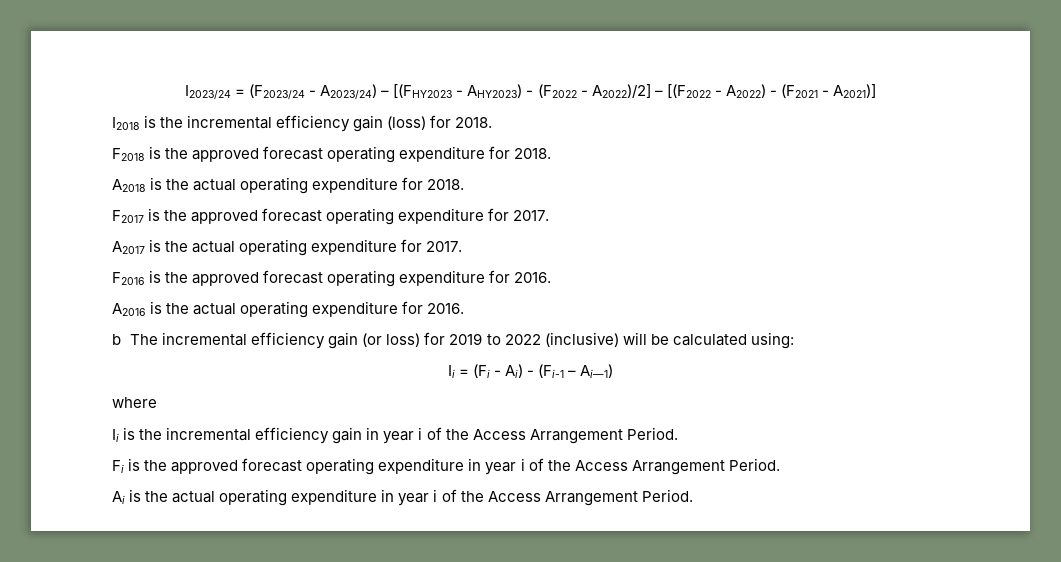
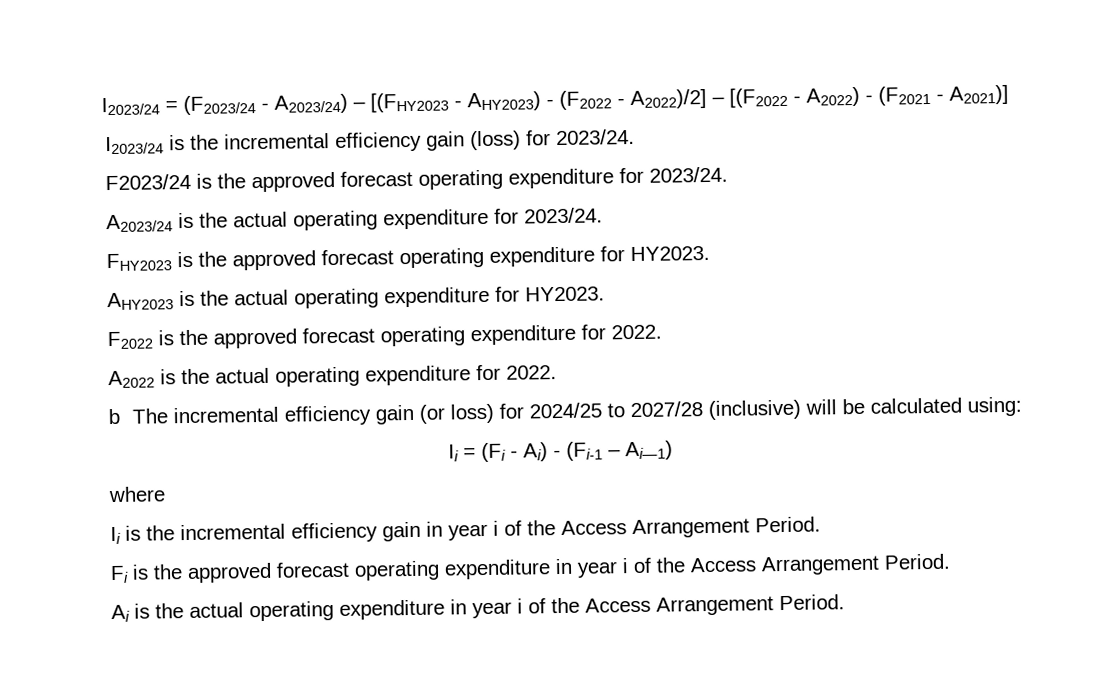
- I2018 is the incremental efficiency gain (loss) for 2018.
- F2018 is the approved forecast operating expenditure for 2018.
- A2018 is the actual operating expenditure for 2018.
- F2017 is the approved forecast operating expenditure for 2017.
- A2017 is the actual operating expenditure for 2017.
- F2016 is the approved forecast operating expenditure for 2016.
- A2016 is the actual operating expenditure for 2016.
+ I2023/24 is the incremental efficiency gain (loss) for 2023/24.
+ F2023/24 is the approved forecast operating expenditure for 2023/24.
+ A2023/24 is the actual operating expenditure for 2023/24.
+ FHY2023 is the approved forecast operating expenditure for HY2023.
+ AHY2023 is the actual operating expenditure for HY2023.
+ F2022 is the approved forecast operating expenditure for 2022.
+ A2022 is the actual operating expenditure for 2022.
- b The incremental efficiency gain (or loss) for 2019 to 2022 (inclusive) will be calculated using:
+ b The incremental efficiency gain (or loss) for 2024/25 to 2027/28 (inclusive) will be calculated using:

